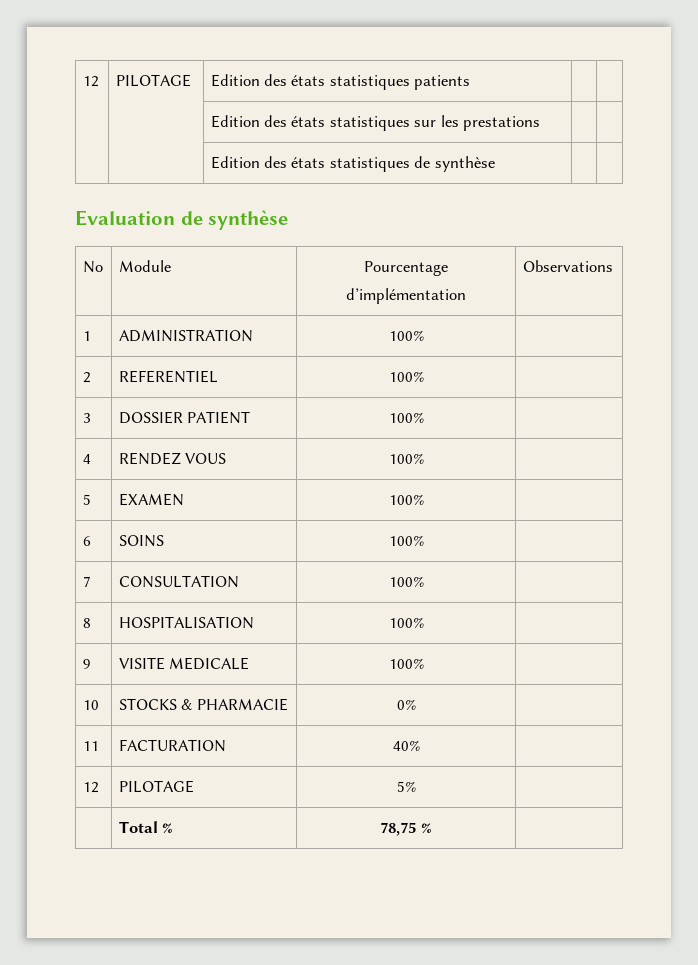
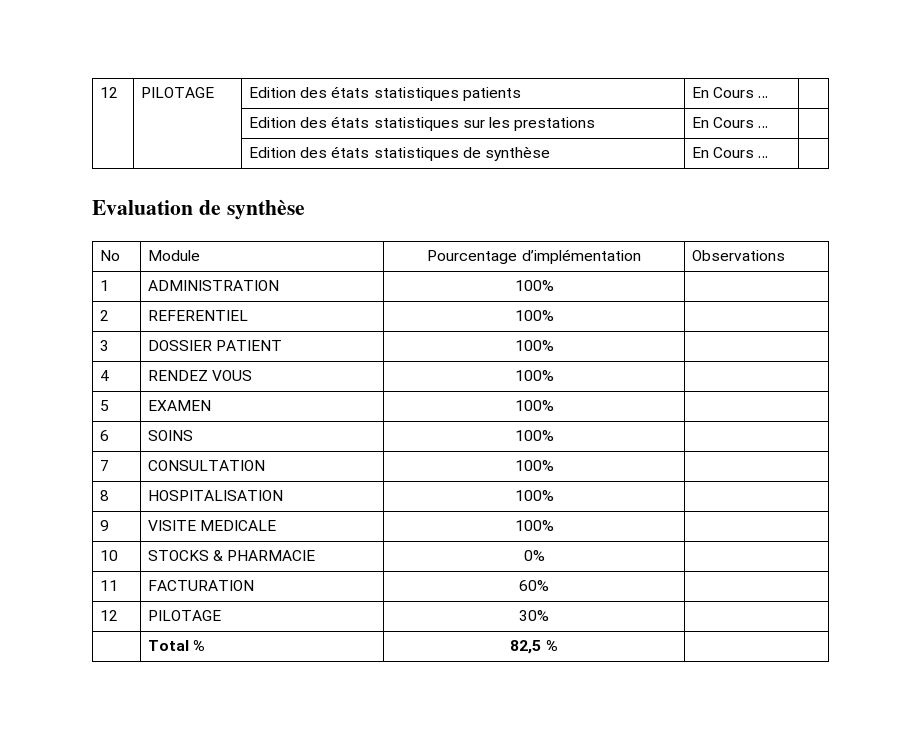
- 12 | PILOTAGE | Edition des états statistiques patients | |
+ 12 | PILOTAGE | Edition des états statistiques patients | En Cours … |
- | | Edition des états statistiques sur les prestations | |
+ | | Edition des états statistiques sur les prestations | En Cours … |
- | | Edition des états statistiques de synthèse | |
+ | | Edition des états statistiques de synthèse | En Cours … |
- 11 | FACTURATION | 40% |
- 12 | PILOTAGE | 5% |
+ 11 | FACTURATION | 60% |
+ 12 | PILOTAGE | 30% |
- | Total % | 78,75 % |
+ | Total % | 82,5 % |

